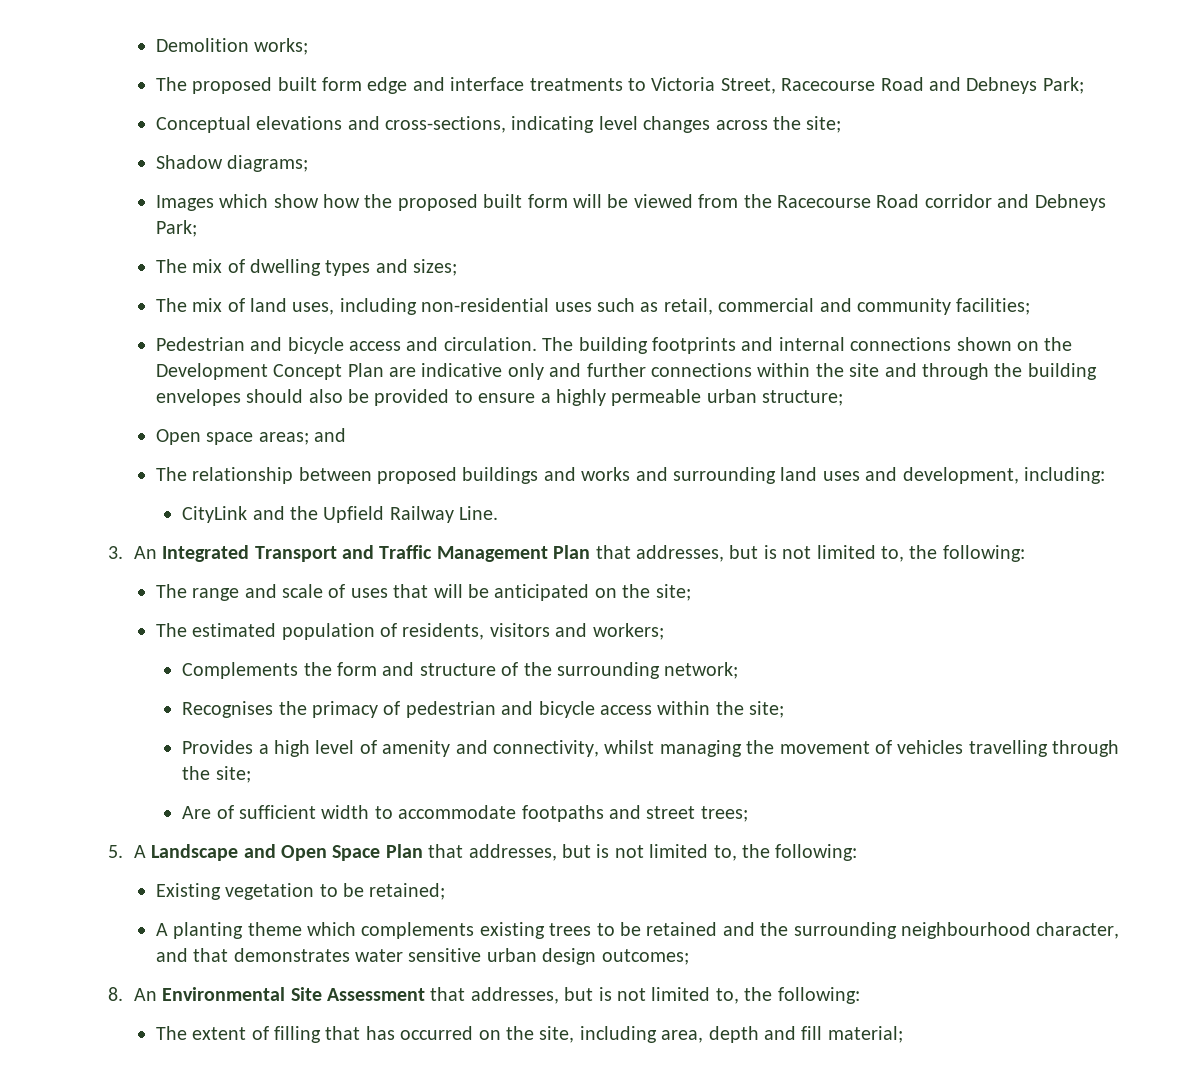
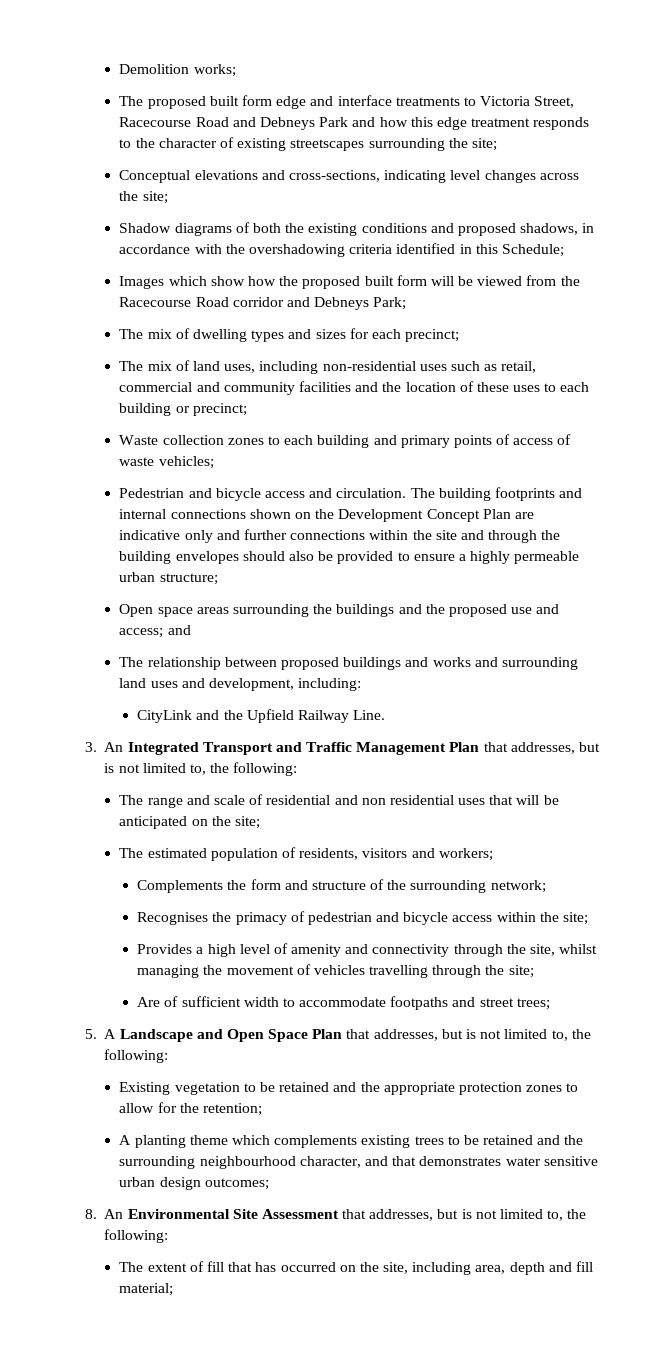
- The proposed built form edge and interface treatments to Victoria Street, Racecourse Road and Debneys Park;
+ The proposed built form edge and interface treatments to Victoria Street, Racecourse Road and Debneys Park and how this edge treatment responds to the character of existing streetscapes surrounding the site;
- Shadow diagrams;
+ Shadow diagrams of both the existing conditions and proposed shadows, in accordance with the overshadowing criteria identified in this Schedule;
- The mix of dwelling types and sizes;
+ The mix of dwelling types and sizes for each precinct;
- The mix of land uses, including non-residential uses such as retail, commercial and community facilities;
+ The mix of land uses, including non-residential uses such as retail, commercial and community facilities and the location of these uses to each building or precinct;
+ Waste collection zones to each building and primary points of access of waste vehicles;
- Open space areas; and
+ Open space areas surrounding the buildings and the proposed use and access; and
- The range and scale of uses that will be anticipated on the site;
+ The range and scale of residential and non residential uses that will be anticipated on the site;
- Provides a high level of amenity and connectivity, whilst managing the movement of vehicles travelling through the site;
+ Provides a high level of amenity and connectivity through the site, whilst managing the movement of vehicles travelling through the site;
- Existing vegetation to be retained;
+ Existing vegetation to be retained and the appropriate protection zones to allow for the retention;
- The extent of filling that has occurred on the site, including area, depth and fill material;
+ The extent of fill that has occurred on the site, including area, depth and fill material;

